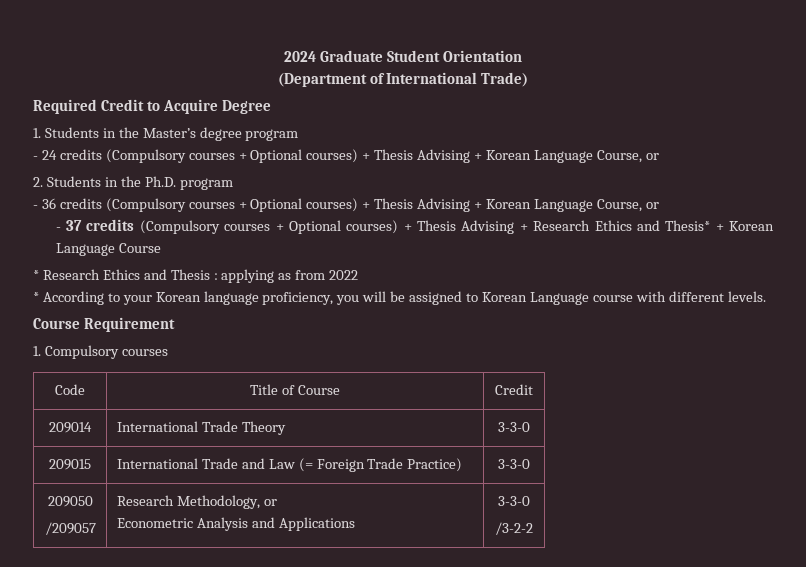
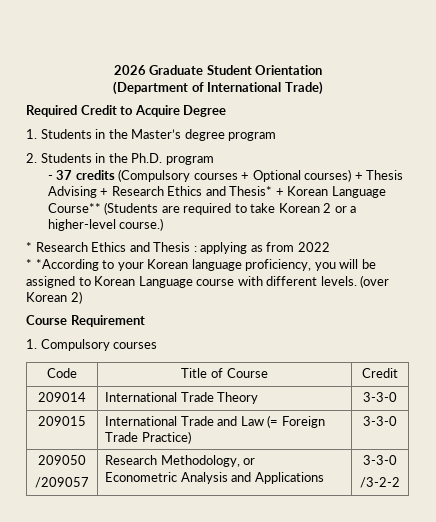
- 2024 Graduate Student Orientation
+ 2026 Graduate Student Orientation
- - 24 credits (Compulsory courses + Optional courses) + Thesis Advising + Korean Language Course, or
- - 36 credits (Compulsory courses + Optional courses) + Thesis Advising + Korean Language Course, or
- - 37 credits (Compulsory courses + Optional courses) + Thesis Advising + Research Ethics and Thesis* + Korean Language Course
+ - 37 credits (Compulsory courses + Optional courses) + Thesis Advising + Research Ethics and Thesis* + Korean Language Course** (Students are required to take Korean 2 or a higher-level course.)
- * According to your Korean language proficiency, you will be assigned to Korean Language course with different levels.
+ * *According to your Korean language proficiency, you will be assigned to Korean Language course with different levels. (over Korean 2)

